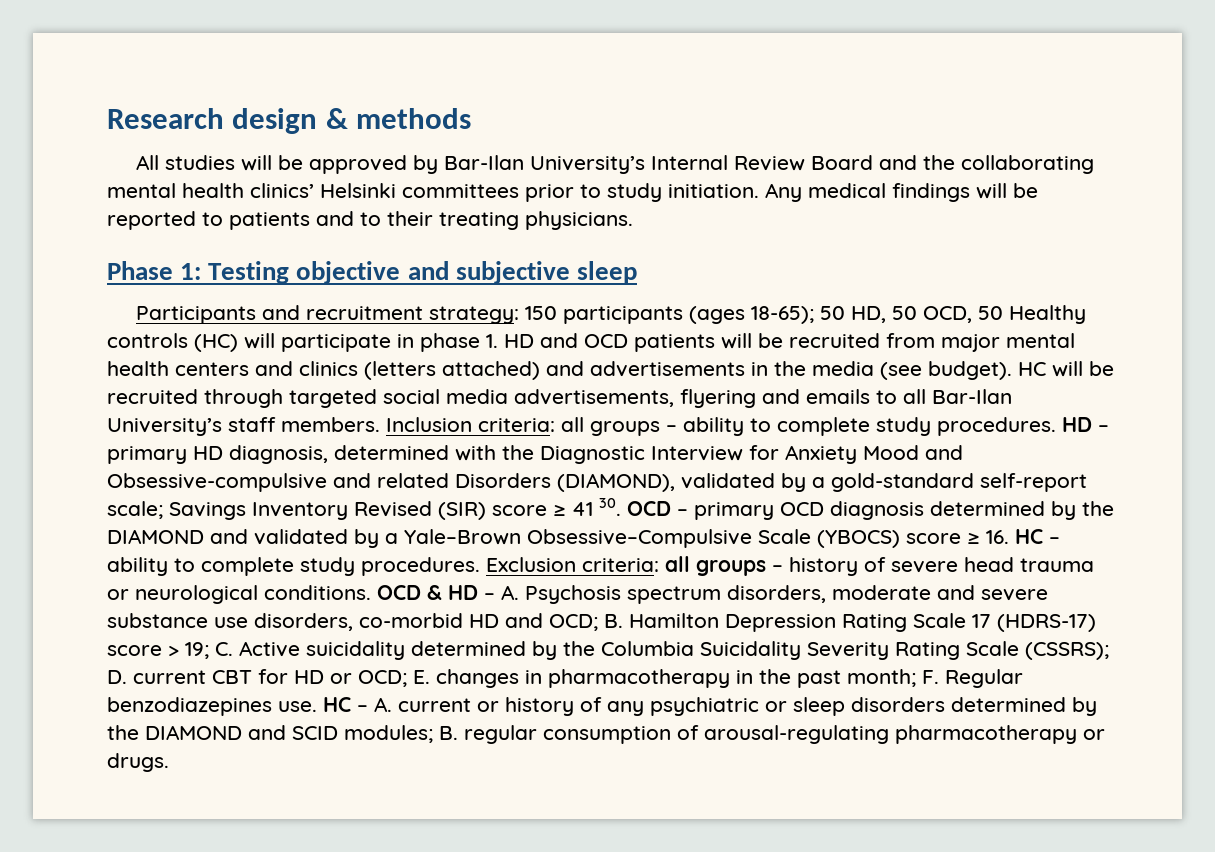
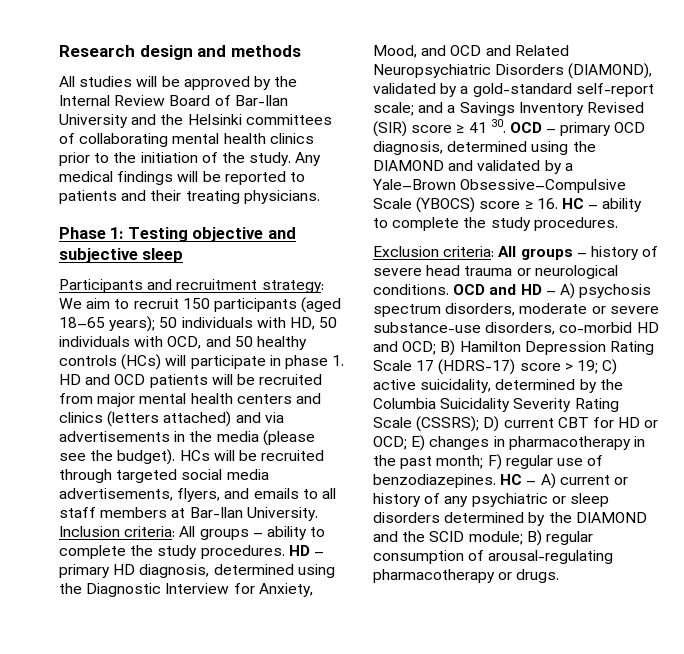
- Research design & methods
+ Research design and methods
- All studies will be approved by Bar-Ilan University’s Internal Review Board and the collaborating mental health clinics’ Helsinki committees prior to study initiation.
+ All studies will be approved by the Internal Review Board of Bar-Ilan University and the Helsinki committees of collaborating mental health clinics prior to the initiation of the study.
- Any medical findings will be reported to patients and to their treating physicians.
+ Any medical findings will be reported to patients and their treating physicians.
- Participants and recruitment strategy: 150 participants (ages 18-65); 50 HD, 50 OCD, 50 Healthy controls (HC) will participate in phase 1. HD and OCD patients will be recruited from major mental health centers and clinics (letters attached) and advertisements in the media (see budget). HC will be recruited through targeted social media advertisements, flyering and emails to all Bar-Ilan University’s staff members.
+ Participants and recruitment strategy: We aim to recruit 150 participants (aged 18–65 years); 50 individuals with HD, 50 individuals with OCD, and 50 healthy controls (HCs) will participate in phase 1. HD and OCD patients will be recruited from major mental health centers and clinics (letters attached) and via advertisements in the media (please see the budget). HCs will be recruited through targeted social media advertisements, flyers, and emails to all staff members at Bar-Ilan University.
- Inclusion criteria: all groups – ability to complete study procedures.
+ Inclusion criteria: All groups – ability to complete the study procedures.
- HD – primary HD diagnosis, determined with the Diagnostic Interview for Anxiety Mood and Obsessive-compulsive and related Disorders (DIAMOND), validated by a gold-standard self-report scale; Savings Inventory Revised (SIR) score ≥ 41 30. OCD – primary OCD diagnosis determined by the DIAMOND and validated by a Yale–Brown Obsessive–Compulsive Scale (YBOCS) score ≥ 16. HC – ability to complete study procedures. Exclusion criteria: all groups – history of severe head trauma or neurological conditions.
+ HD – primary HD diagnosis, determined using the Diagnostic Interview for Anxiety, Mood, and OCD and Related Neuropsychiatric Disorders (DIAMOND), validated by a gold-standard self-report scale; and a Savings Inventory Revised (SIR) score ≥ 41 30. OCD – primary OCD diagnosis, determined using the DIAMOND and validated by a Yale–Brown Obsessive–Compulsive Scale (YBOCS) score ≥ 16. HC – ability to complete the study procedures.
+ Exclusion criteria: All groups – history of severe head trauma or neurological conditions.
- OCD & HD – A. Psychosis spectrum disorders, moderate and severe substance use disorders, co-morbid HD and OCD;
+ OCD and HD – A) psychosis spectrum disorders, moderate or severe substance-use disorders, co-morbid HD and OCD;
- B. Hamilton Depression Rating Scale 17 (HDRS-17) score > 19;
+ B) Hamilton Depression Rating Scale 17 (HDRS-17) score > 19;
- C. Active suicidality determined by the Columbia Suicidality Severity Rating Scale (CSSRS);
+ C) active suicidality, determined by the Columbia Suicidality Severity Rating Scale (CSSRS);
- D. current CBT for HD or OCD;
+ D) current CBT for HD or OCD;
- E. changes in pharmacotherapy in the past month;
+ E) changes in pharmacotherapy in the past month;
- F. Regular benzodiazepines use. HC – A. current or history of any psychiatric or sleep disorders determined by the DIAMOND and SCID modules; B. regular consumption of arousal-regulating pharmacotherapy or drugs.
+ F) regular use of benzodiazepines. HC – A) current or history of any psychiatric or sleep disorders determined by the DIAMOND and the SCID module; B) regular consumption of arousal-regulating pharmacotherapy or drugs.

